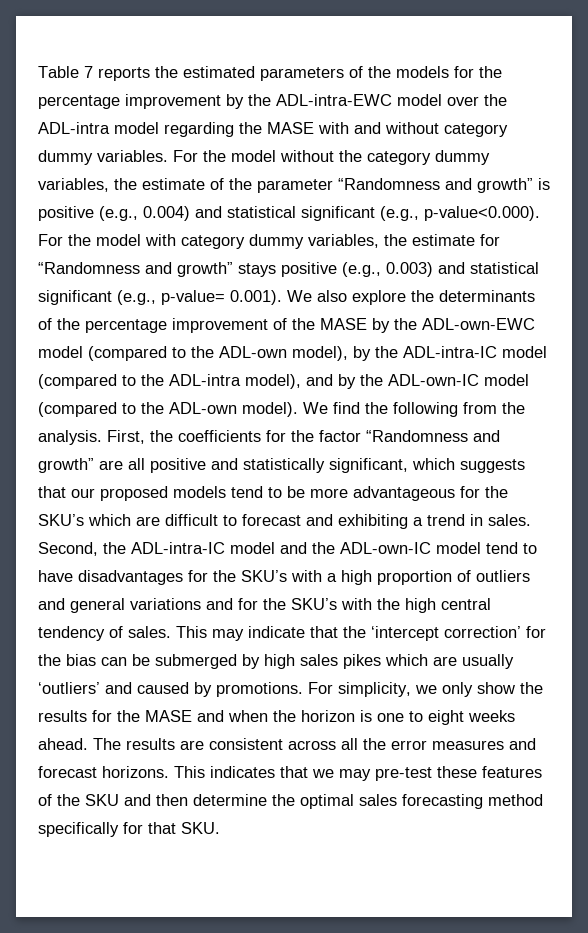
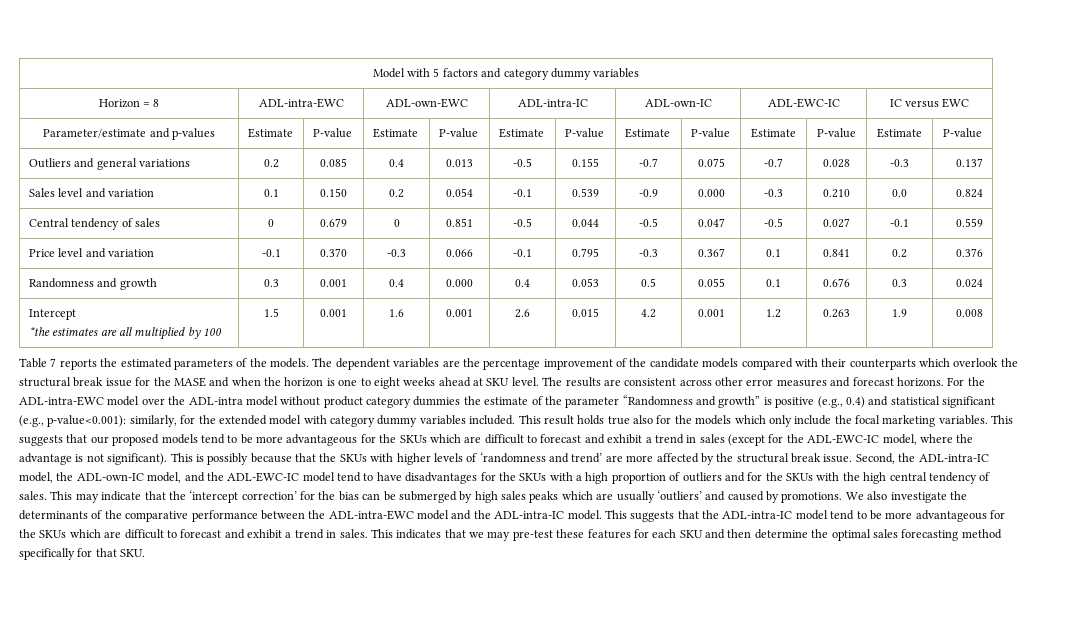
+ Model with 5 factors and category dummy variables
+ Horizon = 8 | ADL-intra-EWC | ADL-own-EWC | ADL-intra-IC | ADL-own-IC | ADL-EWC-IC | IC versus EWC
+ Parameter/estimate and p-values | Estimate | P-value | Estimate | P-value | Estimate | P-value | Estimate | P-value | Estimate | P-value | Estimate | P-value
+ Outliers and general variations | 0.2 | 0.085 | 0.4 | 0.013 | -0.5 | 0.155 | -0.7 | 0.075 | -0.7 | 0.028 | -0.3 | 0.137
+ Sales level and variation | 0.1 | 0.150 | 0.2 | 0.054 | -0.1 | 0.539 | -0.9 | 0.000 | -0.3 | 0.210 | 0.0 | 0.824
+ Central tendency of sales | 0 | 0.679 | 0 | 0.851 | -0.5 | 0.044 | -0.5 | 0.047 | -0.5 | 0.027 | -0.1 | 0.559
+ Price level and variation | -0.1 | 0.370 | -0.3 | 0.066 | -0.1 | 0.795 | -0.3 | 0.367 | 0.1 | 0.841 | 0.2 | 0.376
+ Randomness and growth | 0.3 | 0.001 | 0.4 | 0.000 | 0.4 | 0.053 | 0.5 | 0.055 | 0.1 | 0.676 | 0.3 | 0.024
+ Intercept
+ *the estimates are all multiplied by 100 | 1.5 | 0.001 | 1.6 | 0.001 | 2.6 | 0.015 | 4.2 | 0.001 | 1.2 | 0.263 | 1.9 | 0.008
- Table 7 reports the estimated parameters of the models for the percentage improvement by the ADL-intra-EWC model over the ADL-intra model regarding the MASE with and without category dummy variables. For the model without the category dummy variables, the estimate of the parameter “Randomness and growth” is positive (e.g., 0.004) and statistical significant (e.g., p-value<0.000). For the model with category dummy variables, the estimate for “Randomness and growth” stays positive (e.g., 0.003) and statistical significant (e.g., p-value= 0.001). We also explore the determinants of the percentage improvement of the MASE by the ADL-own-EWC model (compared to the ADL-own model), by the ADL-intra-IC model (compared to the ADL-intra model), and by the ADL-own-IC model (compared to the ADL-own model). We find the following from the analysis. First, the coefficients for the factor “Randomness and growth” are all positive and statistically significant, which suggests that our proposed models tend to be more advantageous for the SKU’s which are difficult to forecast and exhibiting a trend in sales. Second, the ADL-intra-IC model and the ADL-own-IC model tend to have disadvantages for the SKU’s with a high proportion of outliers and general variations and for the SKU’s with the high central tendency of sales.
+ Table 7 reports the estimated parameters of the models. The dependent variables are the percentage improvement of the candidate models compared with their counterparts which overlook the structural break issue for the MASE and when the horizon is one to eight weeks ahead at SKU level. The results are consistent across other error measures and forecast horizons. For the ADL-intra-EWC model over the ADL-intra model without product category dummies the estimate of the parameter “Randomness and growth” is positive (e.g., 0.4) and statistical significant (e.g., p-value<0.001): similarly, for the extended model with category dummy variables included. This result holds true also for the models which only include the focal marketing variables. This suggests that our proposed models tend to be more advantageous for the SKUs which are difficult to forecast and exhibit a trend in sales (except for the ADL-EWC-IC model, where the advantage is not significant). This is possibly because that the SKUs with higher levels of ‘randomness and trend’ are more affected by the structural break issue. Second, the ADL-intra-IC model, the ADL-own-IC model, and the ADL-EWC-IC model tend to have disadvantages for the SKUs with a high proportion of outliers and for the SKUs with the high central tendency of sales.
- This may indicate that the ‘intercept correction’ for the bias can be submerged by high sales pikes which are usually ‘outliers’ and caused by promotions.
+ This may indicate that the ‘intercept correction’ for the bias can be submerged by high sales peaks which are usually ‘outliers’ and caused by promotions.
- For simplicity, we only show the results for the MASE and when the horizon is one to eight weeks ahead. The results are consistent across all the error measures and forecast horizons.
+ We also investigate the determinants of the comparative performance between the ADL-intra-EWC model and the ADL-intra-IC model. This suggests that the ADL-intra-IC model tend to be more advantageous for the SKUs which are difficult to forecast and exhibit a trend in sales.
- This indicates that we may pre-test these features of the SKU and then determine the optimal sales forecasting method specifically for that SKU.
+ This indicates that we may pre-test these features for each SKU and then determine the optimal sales forecasting method specifically for that SKU.

